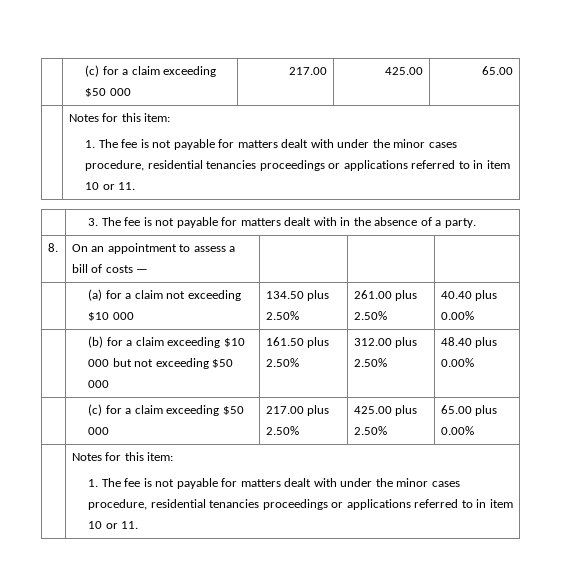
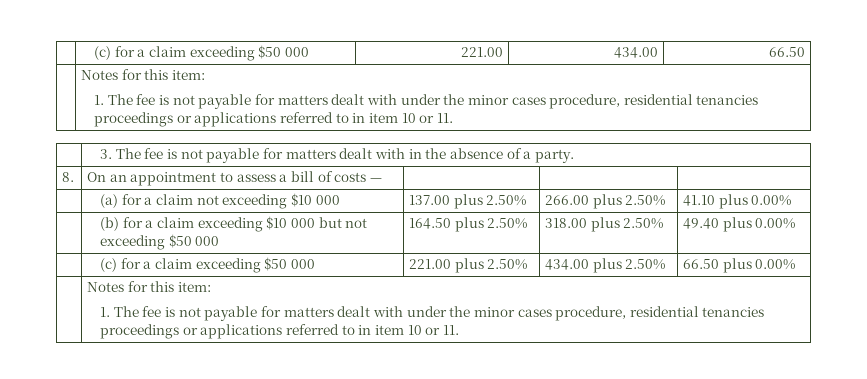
- | (c) for a claim exceeding $50 000 | 217.00 | 425.00 | 65.00
+ | (c) for a claim exceeding $50 000 | 221.00 | 434.00 | 66.50
- | (a) for a claim not exceeding $10 000 | 134.50 plus 2.50% | 261.00 plus 2.50% | 40.40 plus 0.00%
+ | (a) for a claim not exceeding $10 000 | 137.00 plus 2.50% | 266.00 plus 2.50% | 41.10 plus 0.00%
- | (b) for a claim exceeding $10 000 but not exceeding $50 000 | 161.50 plus 2.50% | 312.00 plus 2.50% | 48.40 plus 0.00%
+ | (b) for a claim exceeding $10 000 but not exceeding $50 000 | 164.50 plus 2.50% | 318.00 plus 2.50% | 49.40 plus 0.00%
- | (c) for a claim exceeding $50 000 | 217.00 plus 2.50% | 425.00 plus 2.50% | 65.00 plus 0.00%
+ | (c) for a claim exceeding $50 000 | 221.00 plus 2.50% | 434.00 plus 2.50% | 66.50 plus 0.00%

